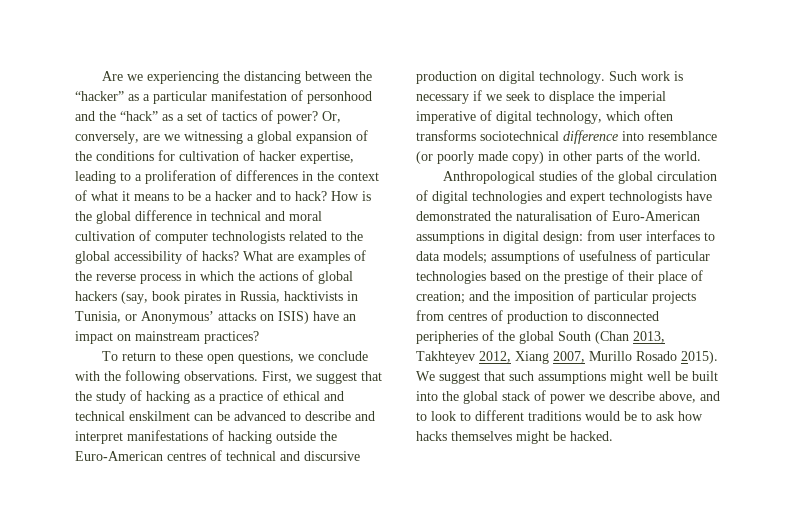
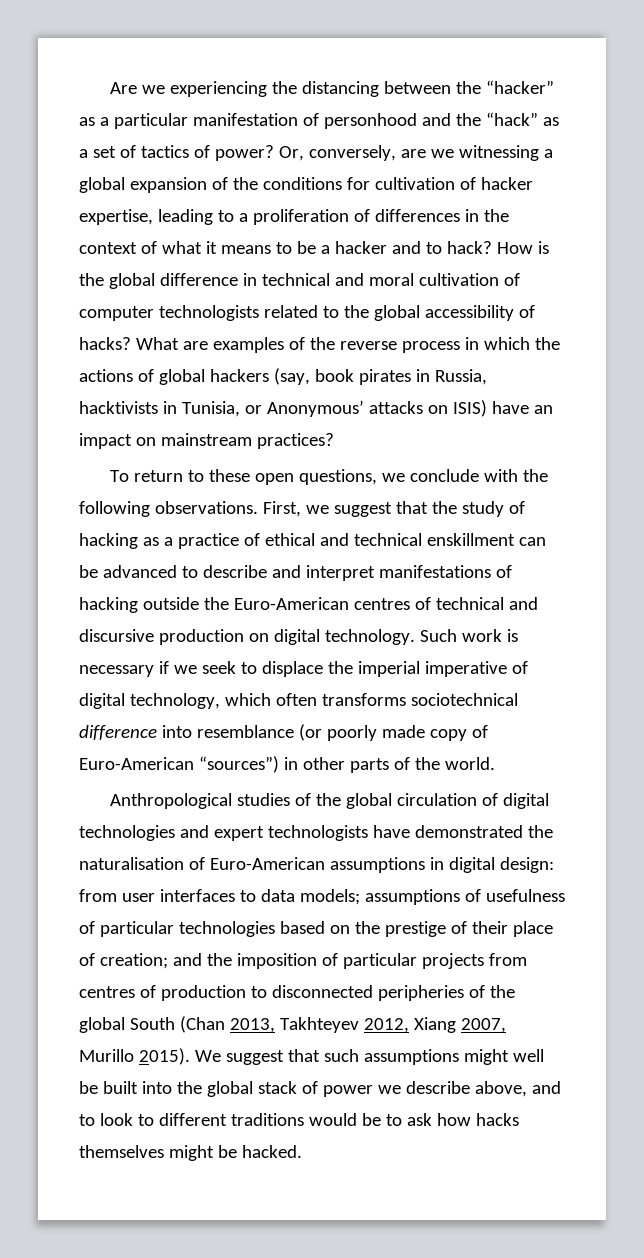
- First, we suggest that the study of hacking as a practice of ethical and technical enskilment can be advanced to describe and interpret manifestations of hacking outside the Euro-American centres of technical and discursive production on digital technology.
+ First, we suggest that the study of hacking as a practice of ethical and technical enskillment can be advanced to describe and interpret manifestations of hacking outside the Euro-American centres of technical and discursive production on digital technology.
- Such work is necessary if we seek to displace the imperial imperative of digital technology, which often transforms sociotechnical difference into resemblance (or poorly made copy) in other parts of the world.
+ Such work is necessary if we seek to displace the imperial imperative of digital technology, which often transforms sociotechnical difference into resemblance (or poorly made copy of Euro-American “sources”) in other parts of the world.
- and the imposition of particular projects from centres of production to disconnected peripheries of the global South (Chan 2013, Takhteyev 2012, Xiang 2007, Murillo Rosado 2015).
+ and the imposition of particular projects from centres of production to disconnected peripheries of the global South (Chan 2013, Takhteyev 2012, Xiang 2007, Murillo 2015).

